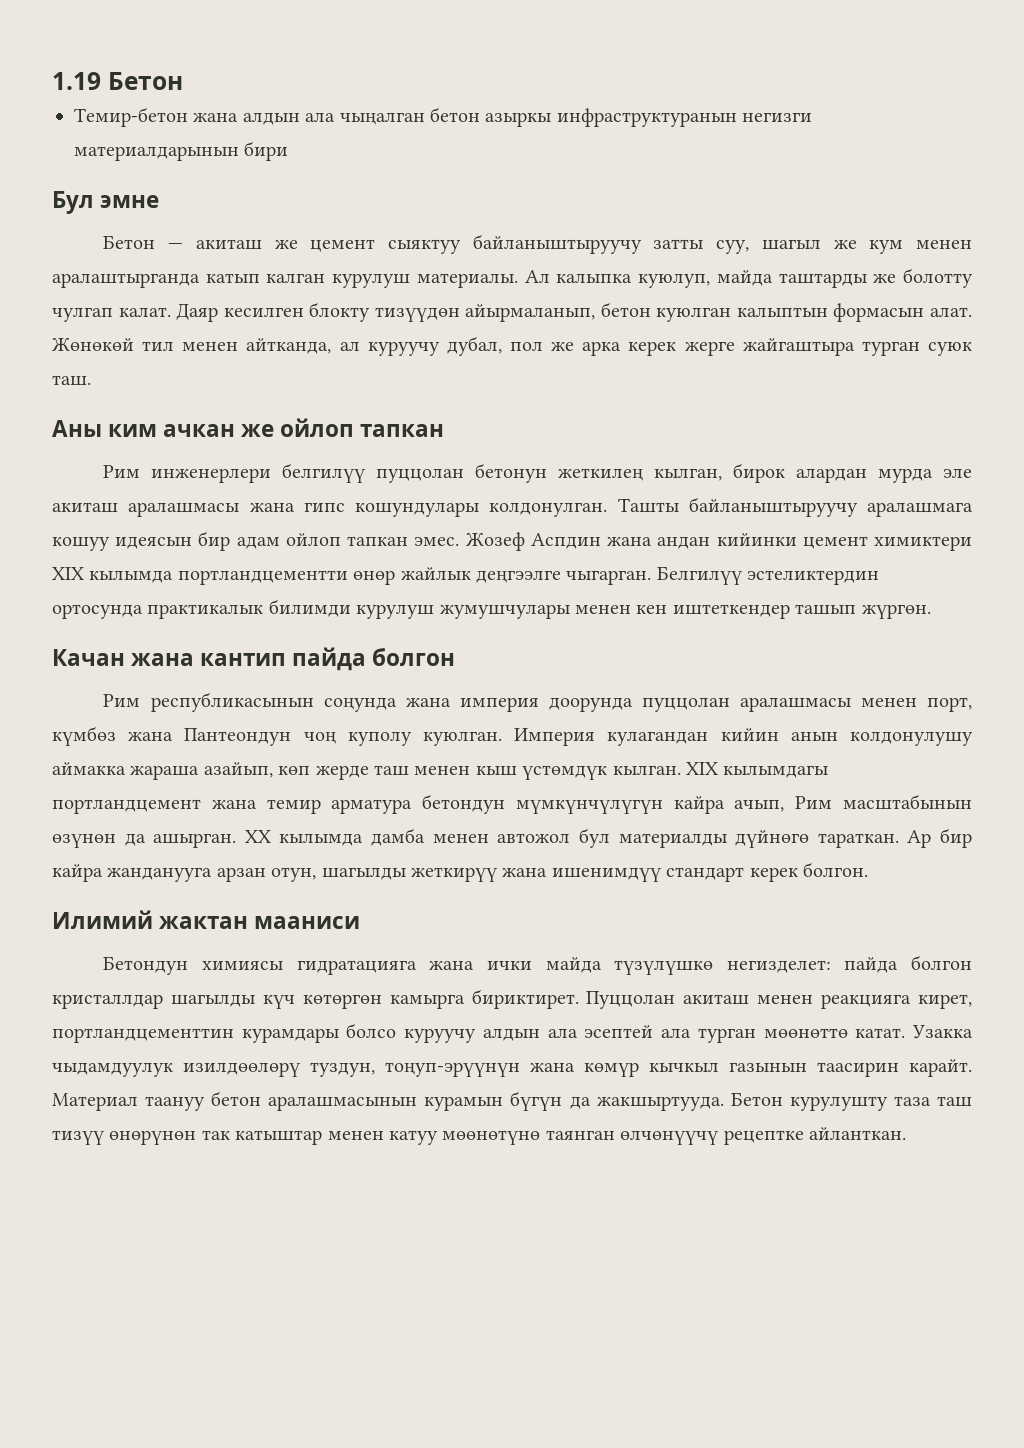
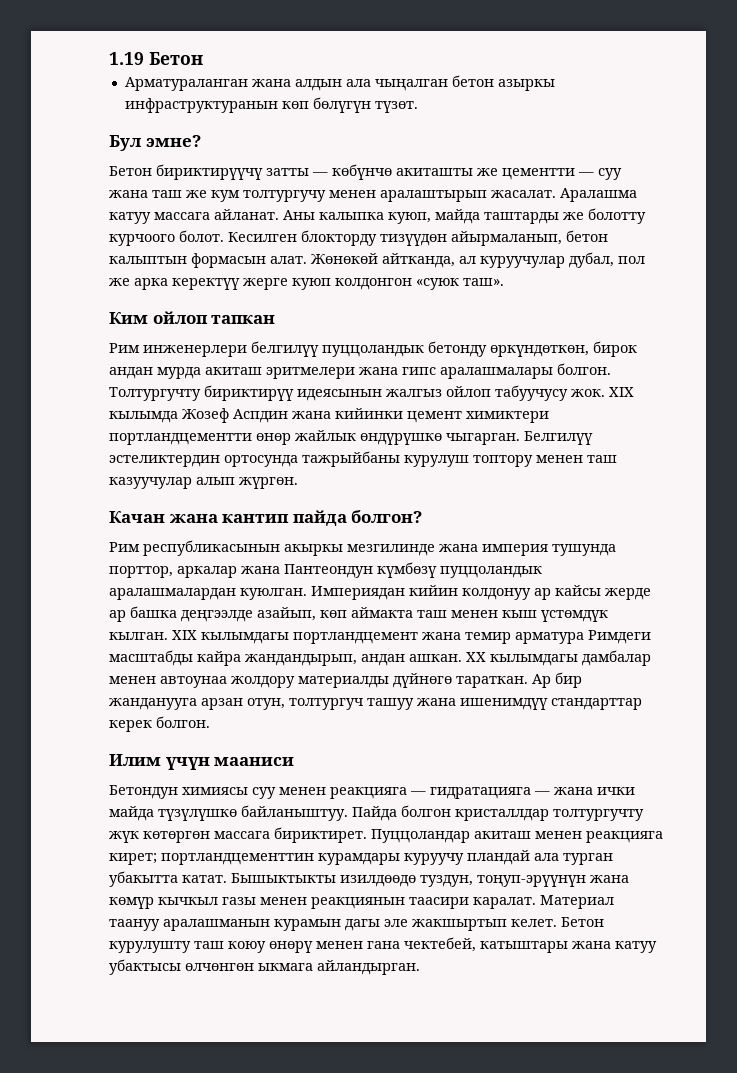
- Темир-бетон жана алдын ала чыңалган бетон азыркы инфраструктуранын негизги материалдарынын бири
+ Арматураланган жана алдын ала чыңалган бетон азыркы инфраструктуранын көп бөлүгүн түзөт.
- Бул эмне
- Бетон — акиташ же цемент сыяктуу байланыштыруучу затты суу, шагыл же кум менен аралаштырганда катып калган курулуш материалы. Ал калыпка куюлуп, майда таштарды же болотту чулгап калат. Даяр кесилген блокту тизүүдөн айырмаланып, бетон куюлган калыптын формасын алат.
+ Бул эмне?
+ Бетон бириктирүүчү затты — көбүнчө акиташты же цементти — суу жана таш же кум толтургучу менен аралаштырып жасалат. Аралашма катуу массага айланат. Аны калыпка куюп, майда таштарды же болотту курчоого болот. Кесилген блокторду тизүүдөн айырмаланып, бетон калыптын формасын алат.
- Жөнөкөй тил менен айтканда, ал куруучу дубал, пол же арка керек жерге жайгаштыра турган суюк таш.
- Аны ким ачкан же ойлоп тапкан
+ Жөнөкөй айтканда, ал куруучулар дубал, пол же арка керектүү жерге куюп колдонгон «суюк таш».
+ Ким ойлоп тапкан
- Рим инженерлери белгилүү пуццолан бетонун жеткилең кылган, бирок алардан мурда эле акиташ аралашмасы жана гипс кошундулары колдонулган. Ташты байланыштыруучу аралашмага кошуу идеясын бир адам ойлоп тапкан эмес. Жозеф Аспдин жана андан кийинки цемент химиктери XIX кылымда портландцементти өнөр жайлык деңгээлге чыгарган.
+ Рим инженерлери белгилүү пуццоландык бетонду өркүндөткөн, бирок андан мурда акиташ эритмелери жана гипс аралашмалары болгон. Толтургучту бириктирүү идеясынын жалгыз ойлоп табуучусу жок. XIX кылымда Жозеф Аспдин жана кийинки цемент химиктери портландцементти өнөр жайлык өндүрүшкө чыгарган.
- Белгилүү эстеликтердин ортосунда практикалык билимди курулуш жумушчулары менен кен иштеткендер ташып жүргөн.
+ Белгилүү эстеликтердин ортосунда тажрыйбаны курулуш топтору менен таш казуучулар алып жүргөн.
- Качан жана кантип пайда болгон
+ Качан жана кантип пайда болгон?
- Рим республикасынын соңунда жана империя доорунда пуццолан аралашмасы менен порт, күмбөз жана Пантеондун чоң куполу куюлган. Империя кулагандан кийин анын колдонулушу аймакка жараша азайып, көп жерде таш менен кыш үстөмдүк кылган.
+ Рим республикасынын акыркы мезгилинде жана империя тушунда порттор, аркалар жана Пантеондун күмбөзү пуццоландык аралашмалардан куюлган. Империядан кийин колдонуу ар кайсы жерде ар башка деңгээлде азайып, көп аймакта таш менен кыш үстөмдүк кылган.
- XIX кылымдагы портландцемент жана темир арматура бетондун мүмкүнчүлүгүн кайра ачып, Рим масштабынын өзүнөн да ашырган. XX кылымда дамба менен автожол бул материалды дүйнөгө тараткан.
+ XIX кылымдагы портландцемент жана темир арматура Римдеги масштабды кайра жандандырып, андан ашкан. XX кылымдагы дамбалар менен автоунаа жолдору материалды дүйнөгө тараткан.
- Ар бир кайра жанданууга арзан отун, шагылды жеткирүү жана ишенимдүү стандарт керек болгон.
+ Ар бир жанданууга арзан отун, толтургуч ташуу жана ишенимдүү стандарттар керек болгон.
- Илимий жактан мааниси
+ Илим үчүн мааниси
- Бетондун химиясы гидратацияга жана ички майда түзүлүшкө негизделет: пайда болгон кристаллдар шагылды күч көтөргөн камырга бириктирет. Пуццолан акиташ менен реакцияга кирет, портландцементтин курамдары болсо куруучу алдын ала эсептей ала турган мөөнөттө катат. Узакка чыдамдуулук изилдөөлөрү туздун, тоңуп-эрүүнүн жана көмүр кычкыл газынын таасирин карайт. Материал таануу бетон аралашмасынын курамын бүгүн да жакшыртууда. Бетон курулушту таза таш тизүү өнөрүнөн так катыштар менен катуу мөөнөтүнө таянган өлчөнүүчү рецептке айланткан.
+ Бетондун химиясы суу менен реакцияга — гидратацияга — жана ички майда түзүлүшкө байланыштуу. Пайда болгон кристаллдар толтургучту жүк көтөргөн массага бириктирет. Пуццоландар акиташ менен реакцияга кирет; портландцементтин курамдары куруучу пландай ала турган убакытта катат. Бышыктыкты изилдөөдө туздун, тоңуп-эрүүнүн жана көмүр кычкыл газы менен реакциянын таасири каралат. Материал таануу аралашманын курамын дагы эле жакшыртып келет. Бетон курулушту таш коюу өнөрү менен гана чектебей, катыштары жана катуу убактысы өлчөнгөн ыкмага айландырган.

